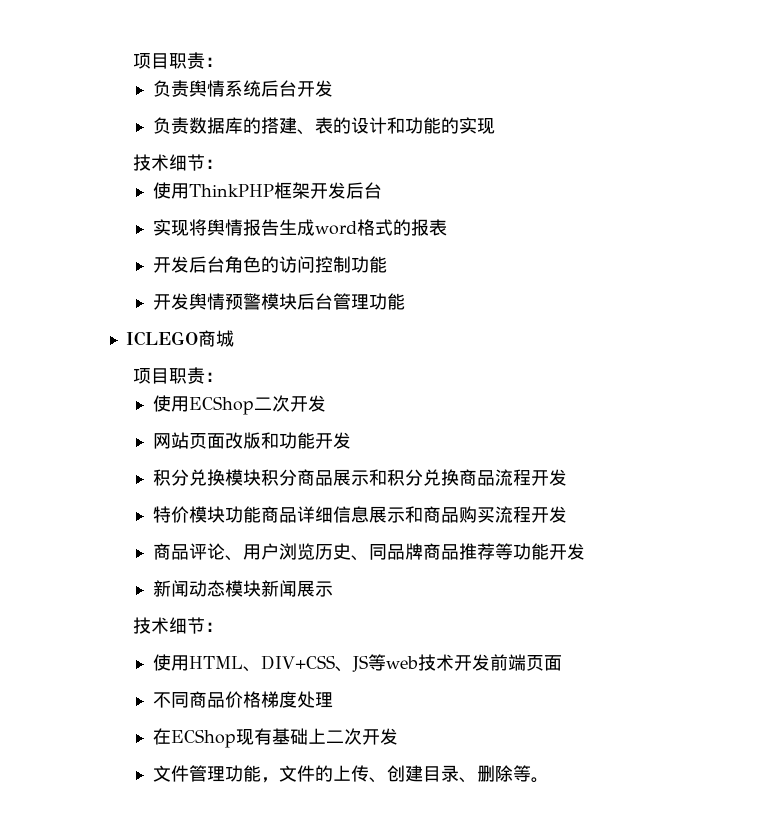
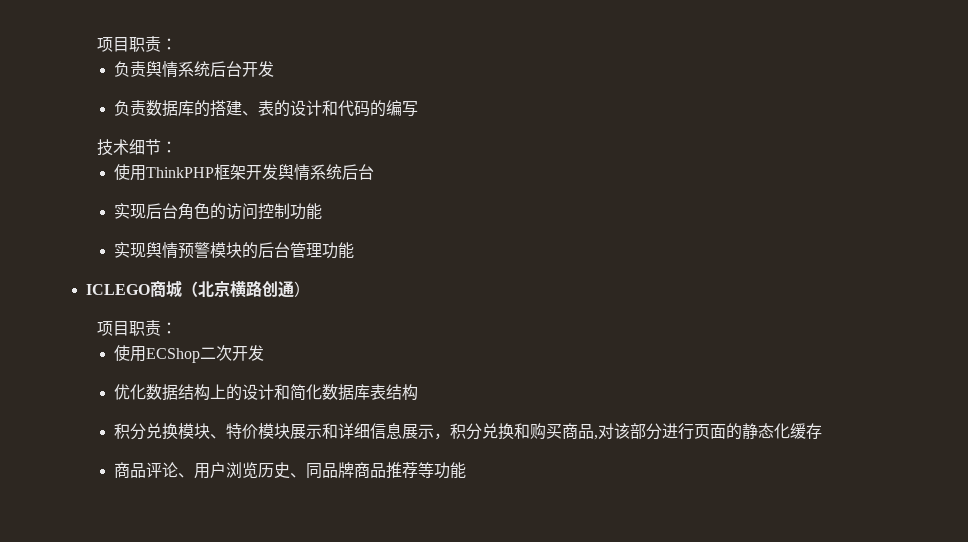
- 负责数据库的搭建、表的设计和功能的实现
+ 负责数据库的搭建、表的设计和代码的编写
- 使用ThinkPHP框架开发后台
+ 使用ThinkPHP框架开发舆情系统后台
- 实现将舆情报告生成word格式的报表
- 开发后台角色的访问控制功能
+ 实现后台角色的访问控制功能
- 开发舆情预警模块后台管理功能
+ 实现舆情预警模块的后台管理功能
- ICLEGO商城
+ ICLEGO商城（北京横路创通）
- 网站页面改版和功能开发
- 积分兑换模块积分商品展示和积分兑换商品流程开发
- 特价模块功能商品详细信息展示和商品购买流程开发
+ 优化数据结构上的设计和简化数据库表结构
+ 积分兑换模块、特价模块展示和详细信息展示，积分兑换和购买商品,对该部分进行页面的静态化缓存
- 商品评论、用户浏览历史、同品牌商品推荐等功能开发
- 新闻动态模块新闻展示
- 技术细节：
- 使用HTML、DIV+CSS、JS等web技术开发前端页面
- 不同商品价格梯度处理
- 在ECShop现有基础上二次开发
- 文件管理功能，文件的上传、创建目录、删除等。
+ 商品评论、用户浏览历史、同品牌商品推荐等功能

